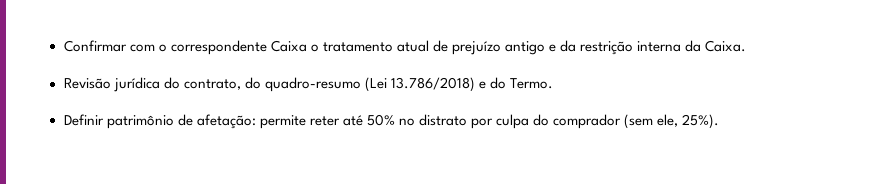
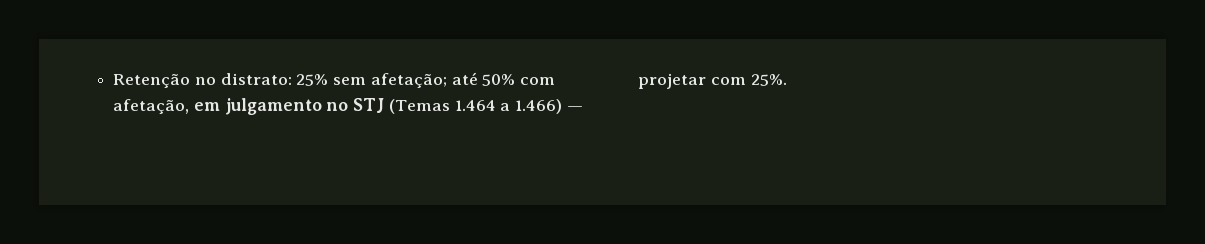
- Confirmar com o correspondente Caixa o tratamento atual de prejuízo antigo e da restrição interna da Caixa.
- Revisão jurídica do contrato, do quadro-resumo (Lei 13.786/2018) e do Termo.
- Definir patrimônio de afetação: permite reter até 50% no distrato por culpa do comprador (sem ele, 25%).
+ Retenção no distrato: 25% sem afetação; até 50% com afetação, em julgamento no STJ (Temas 1.464 a 1.466) — projetar com 25%.

